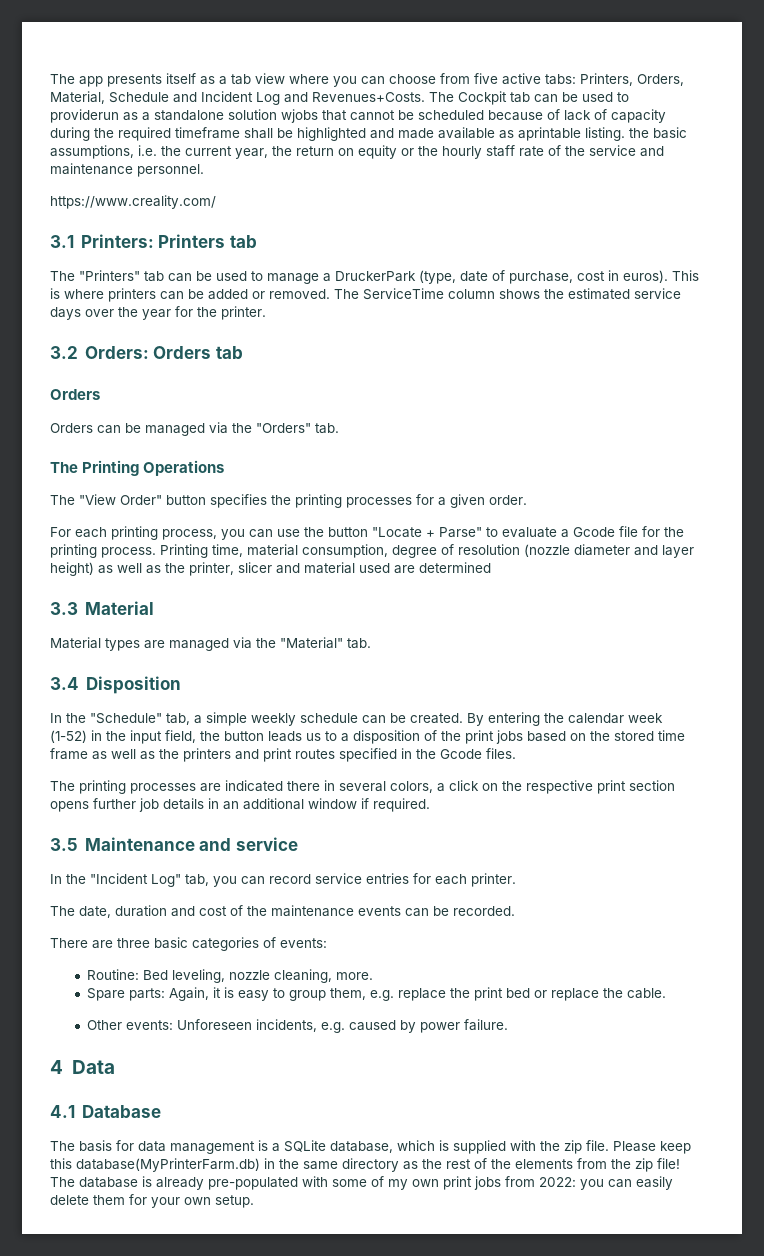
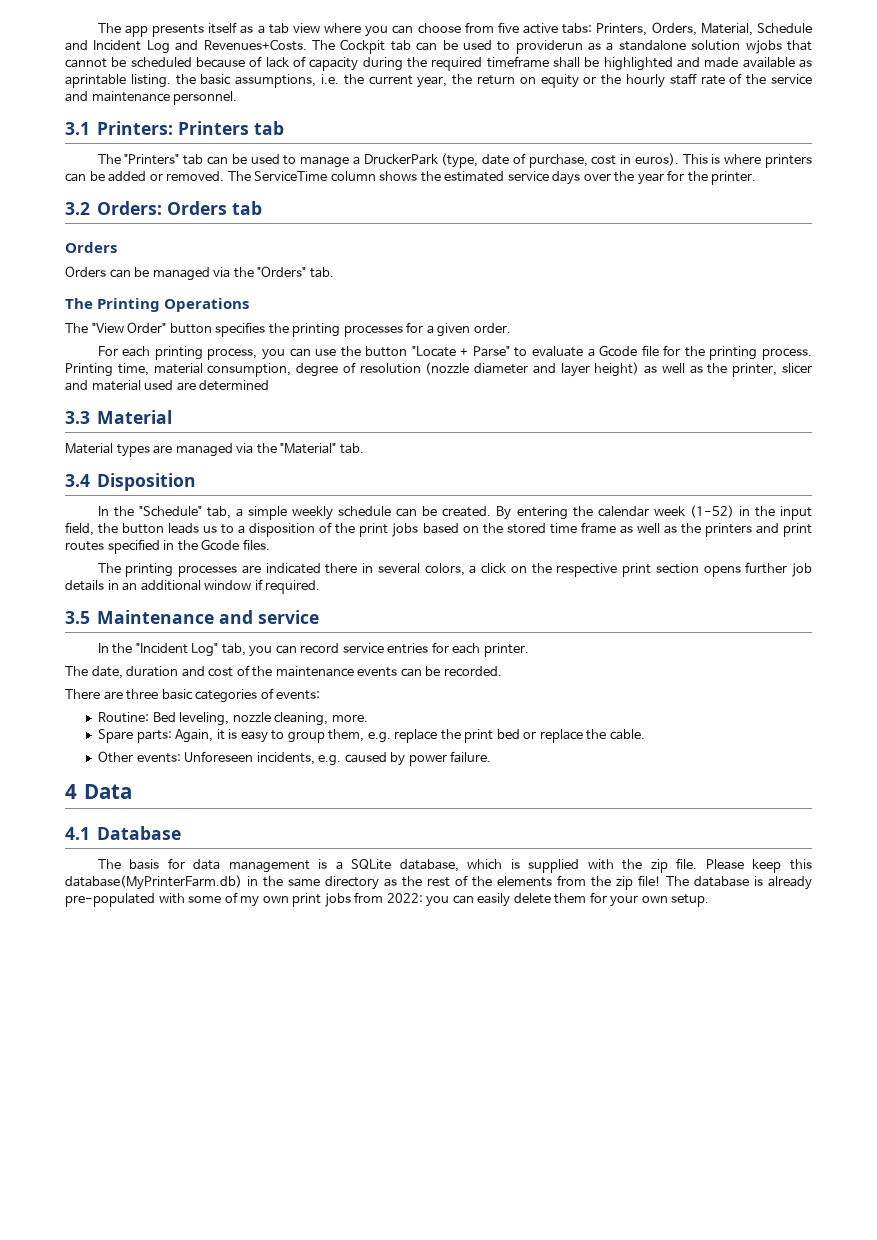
- https://www.creality.com/

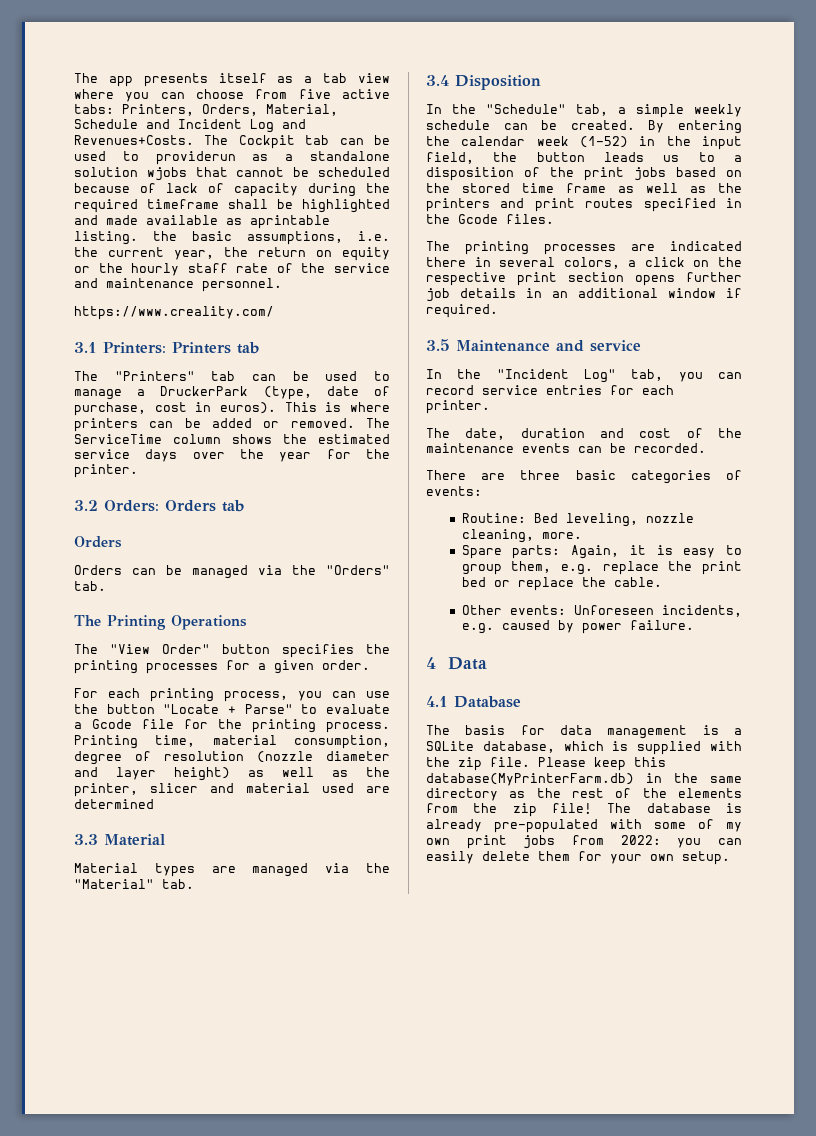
+ https://www.creality.com/

